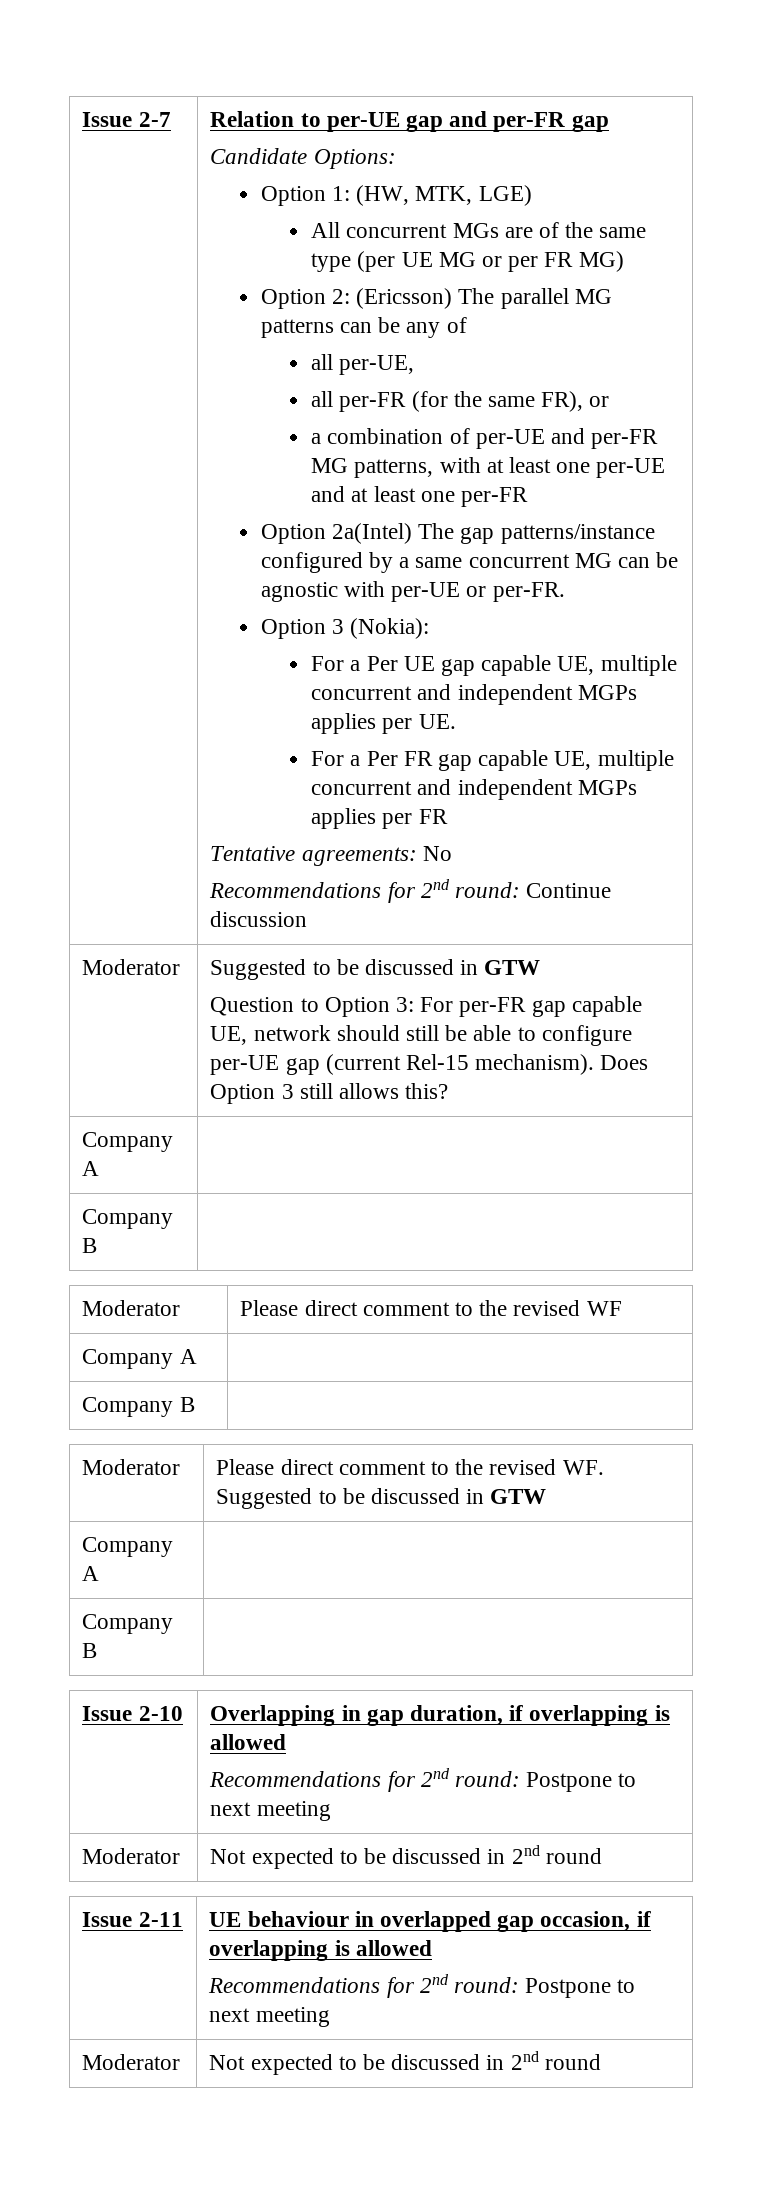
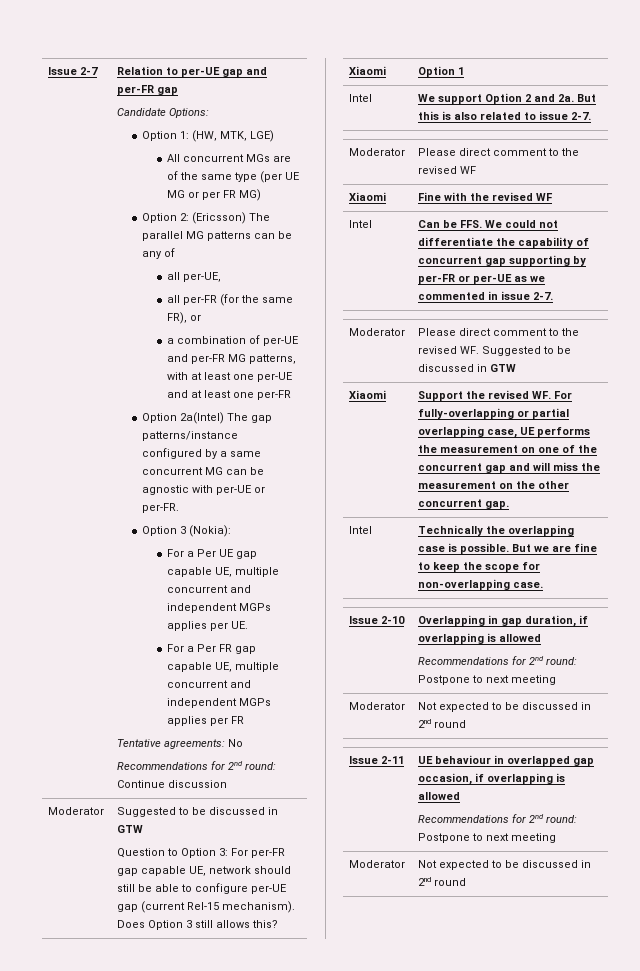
  Moderator | Suggested to be discussed in GTW
  Question to Option 3: For per-FR gap capable UE, network should still be able to configure per-UE gap (current Rel-15 mechanism). Does Option 3 still allows this?
- Company A |
- Company B |
+ Xiaomi | Option 1
+ Intel | We support Option 2 and 2a. But this is also related to issue 2-7.
  Moderator | Please direct comment to the revised WF
- Company A |
- Company B |
+ Xiaomi | Fine with the revised WF
+ Intel | Can be FFS. We could not differentiate the capability of concurrent gap supporting by per-FR or per-UE as we commented in issue 2-7.
  Moderator | Please direct comment to the revised WF. Suggested to be discussed in GTW
- Company A |
- Company B |
+ Xiaomi | Support the revised WF. For fully-overlapping or partial overlapping case, UE performs the measurement on one of the concurrent gap and will miss the measurement on the other concurrent gap.
+ Intel | Technically the overlapping case is possible. But we are fine to keep the scope for non-overlapping case.

